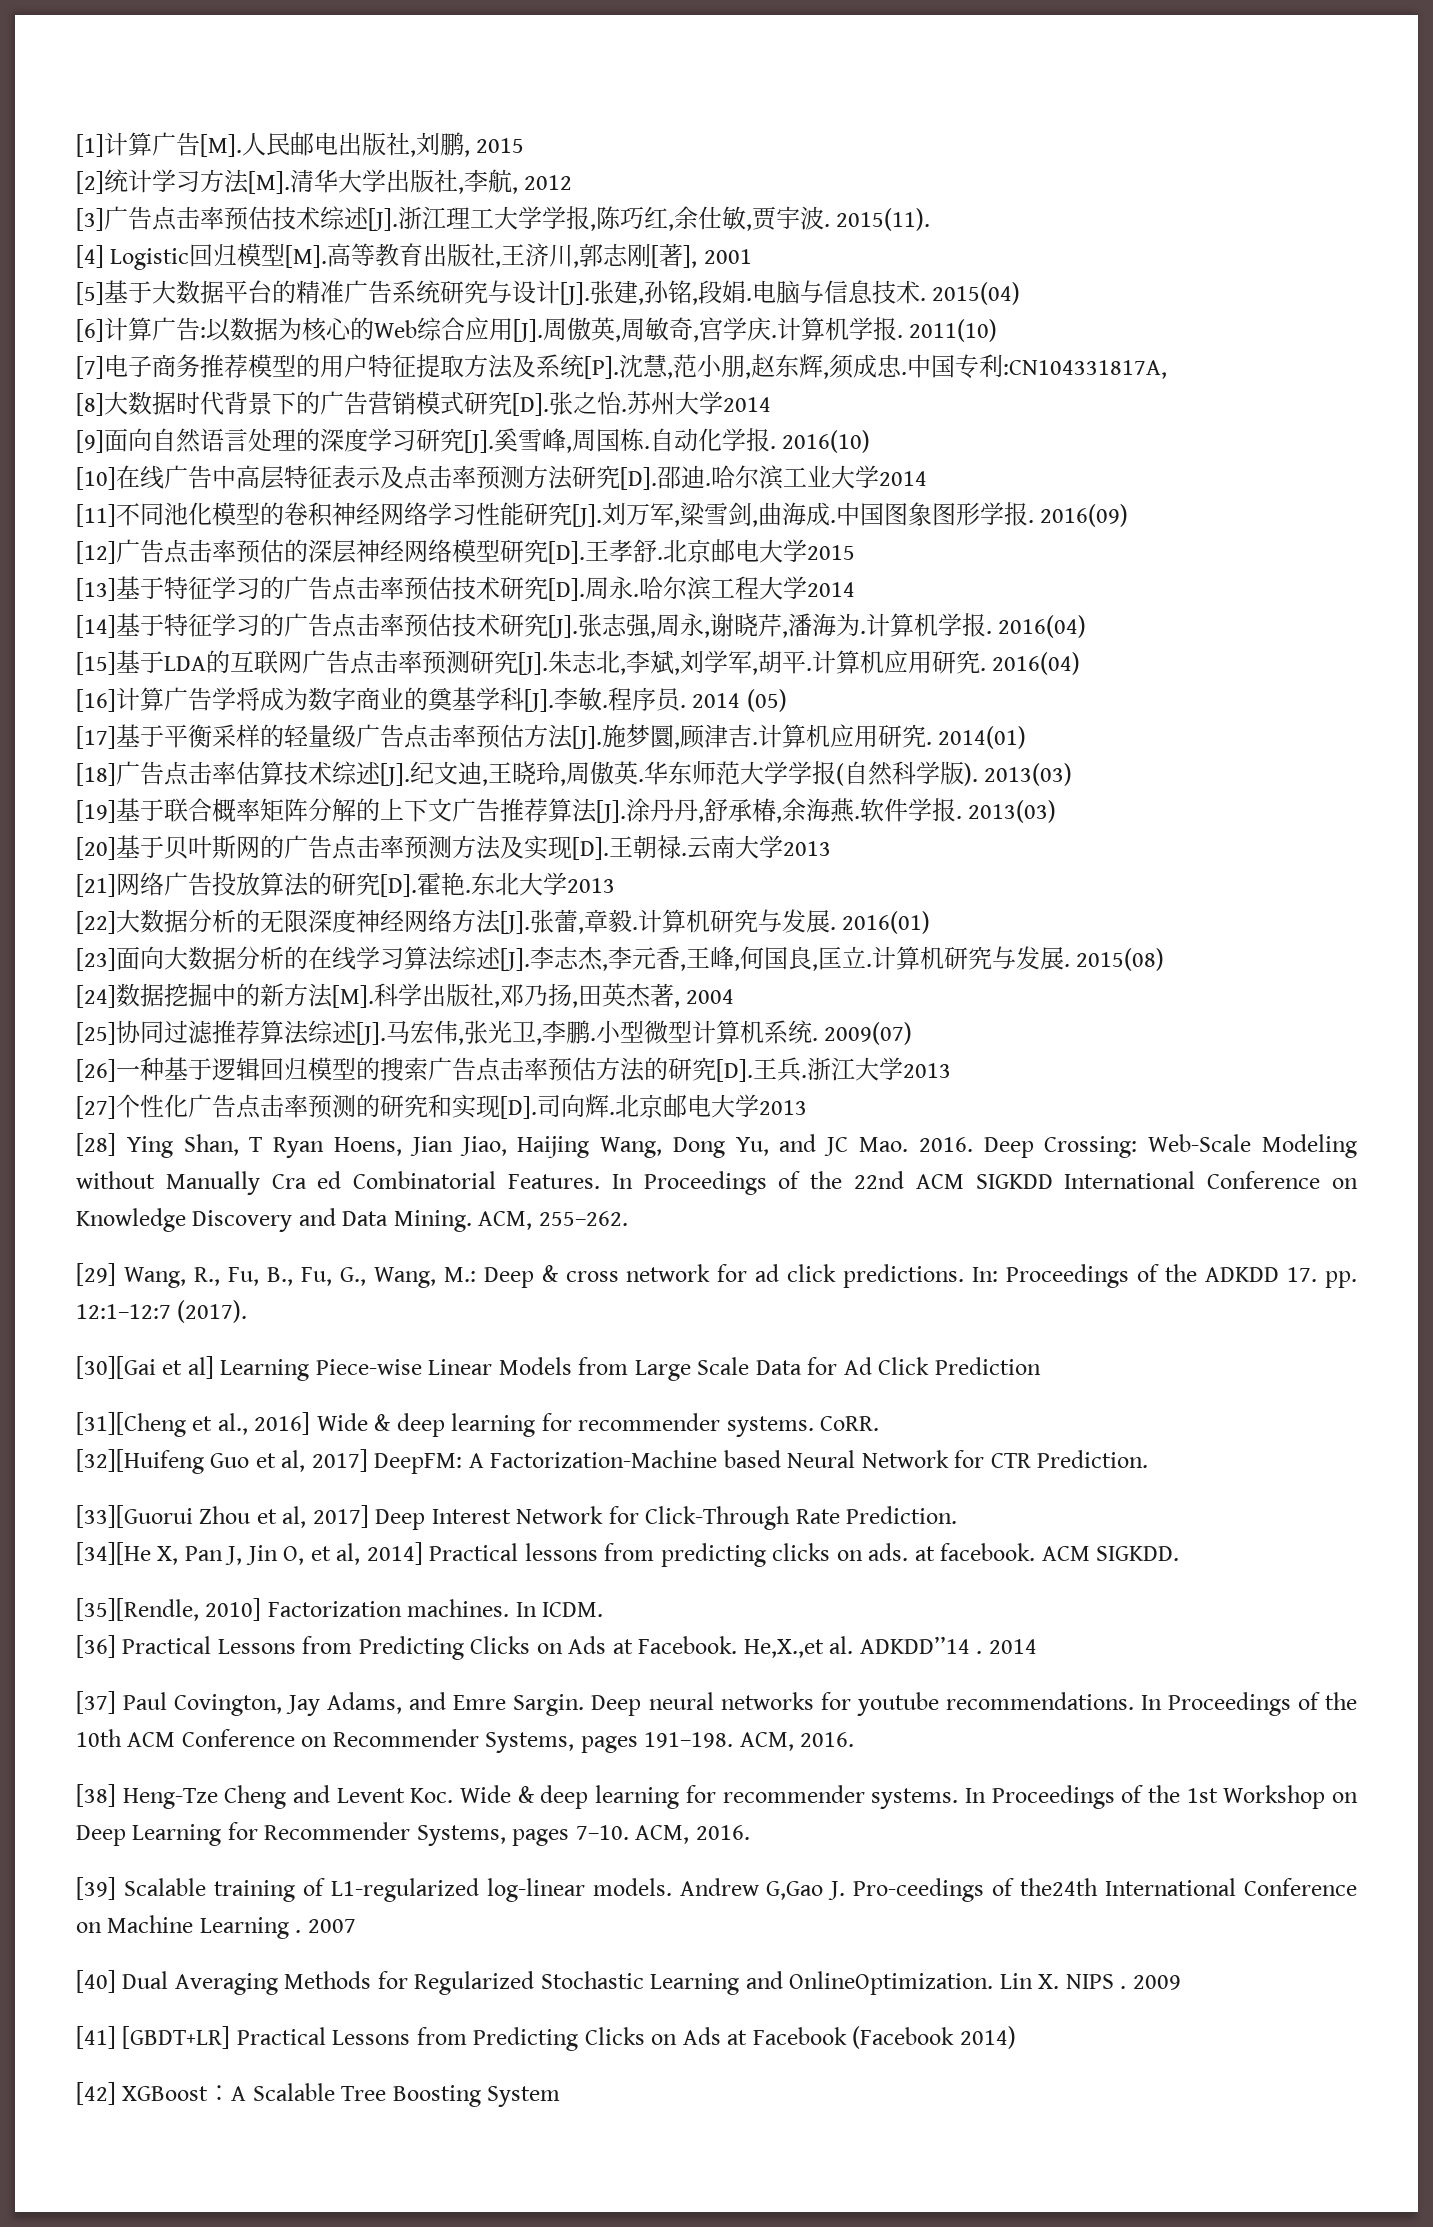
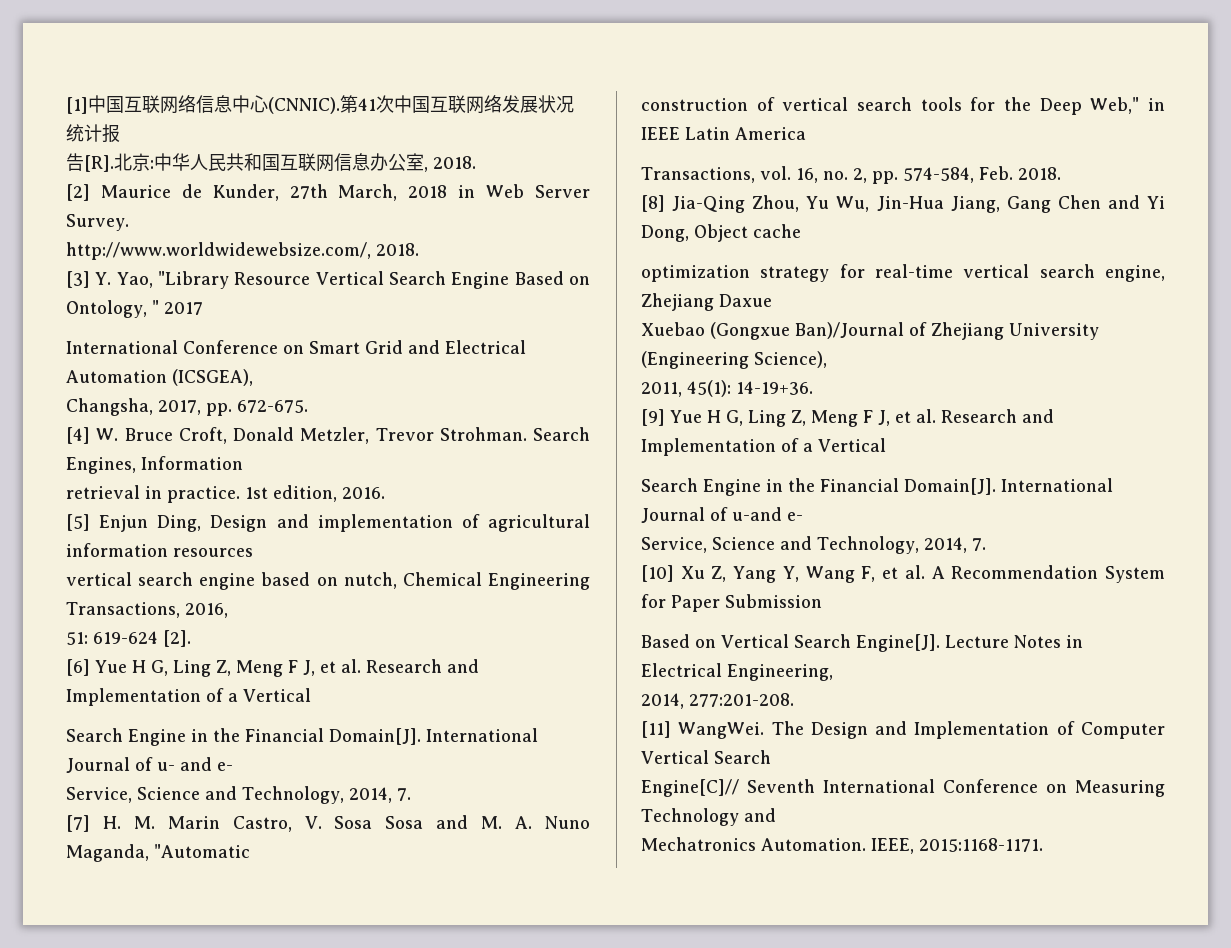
- [1]计算广告[M].人民邮电出版社,刘鹏, 2015
- [2]统计学习方法[M].清华大学出版社,李航, 2012
- [3]广告点击率预估技术综述[J].浙江理工大学学报,陈巧红,余仕敏,贾宇波. 2015(11).
- [4] Logistic回归模型[M].高等教育出版社,王济川,郭志刚[著], 2001
- [5]基于大数据平台的精准广告系统研究与设计[J].张建,孙铭,段娟.电脑与信息技术. 2015(04)
- [6]计算广告:以数据为核心的Web综合应用[J].周傲英,周敏奇,宫学庆.计算机学报. 2011(10)
- [7]电子商务推荐模型的用户特征提取方法及系统[P].沈慧,范小朋,赵东辉,须成忠.中国专利:CN104331817A,
- [8]大数据时代背景下的广告营销模式研究[D].张之怡.苏州大学2014
- [9]面向自然语言处理的深度学习研究[J].奚雪峰,周国栋.自动化学报. 2016(10)
- [10]在线广告中高层特征表示及点击率预测方法研究[D].邵迪.哈尔滨工业大学2014
- [11]不同池化模型的卷积神经网络学习性能研究[J].刘万军,梁雪剑,曲海成.中国图象图形学报. 2016(09)
- [12]广告点击率预估的深层神经网络模型研究[D].王孝舒.北京邮电大学2015
- [13]基于特征学习的广告点击率预估技术研究[D].周永.哈尔滨工程大学2014
- [14]基于特征学习的广告点击率预估技术研究[J].张志强,周永,谢晓芹,潘海为.计算机学报. 2016(04)
- [15]基于LDA的互联网广告点击率预测研究[J].朱志北,李斌,刘学军,胡平.计算机应用研究. 2016(04)
- [16]计算广告学将成为数字商业的奠基学科[J].李敏.程序员. 2014 (05)
- [17]基于平衡采样的轻量级广告点击率预估方法[J].施梦圜,顾津吉.计算机应用研究. 2014(01)
- [18]广告点击率估算技术综述[J].纪文迪,王晓玲,周傲英.华东师范大学学报(自然科学版). 2013(03)
- [19]基于联合概率矩阵分解的上下文广告推荐算法[J].涂丹丹,舒承椿,余海燕.软件学报. 2013(03)
- [20]基于贝叶斯网的广告点击率预测方法及实现[D].王朝禄.云南大学2013
- [21]网络广告投放算法的研究[D].霍艳.东北大学2013
- [22]大数据分析的无限深度神经网络方法[J].张蕾,章毅.计算机研究与发展. 2016(01)
- [23]面向大数据分析的在线学习算法综述[J].李志杰,李元香,王峰,何国良,匡立.计算机研究与发展. 2015(08)
- [24]数据挖掘中的新方法[M].科学出版社,邓乃扬,田英杰著, 2004
- [25]协同过滤推荐算法综述[J].马宏伟,张光卫,李鹏.小型微型计算机系统. 2009(07)
- [26]一种基于逻辑回归模型的搜索广告点击率预估方法的研究[D].王兵.浙江大学2013
- [27]个性化广告点击率预测的研究和实现[D].司向辉.北京邮电大学2013
- [28] Ying Shan, T Ryan Hoens, Jian Jiao, Haijing Wang, Dong Yu, and JC Mao. 2016. Deep Crossing: Web-Scale Modeling without Manually Cra ed Combinatorial Features. In Proceedings of the 22nd ACM SIGKDD International Conference on Knowledge Discovery and Data Mining. ACM, 255–262.
- [29] Wang, R., Fu, B., Fu, G., Wang, M.: Deep & cross network for ad click predictions. In: Proceedings of the ADKDD 17. pp. 12:1–12:7 (2017).
- [30][Gai et al] Learning Piece-wise Linear Models from Large Scale Data for Ad Click Prediction
- [31][Cheng et al., 2016] Wide & deep learning for recommender systems. CoRR.
- [32][Huifeng Guo et al, 2017] DeepFM: A Factorization-Machine based Neural Network for CTR Prediction.
- [33][Guorui Zhou et al, 2017] Deep Interest Network for Click-Through Rate Prediction.
- [34][He X, Pan J, Jin O, et al, 2014] Practical lessons from predicting clicks on ads. at facebook. ACM SIGKDD.
- [35][Rendle, 2010] Factorization machines. In ICDM.
- [36] Practical Lessons from Predicting Clicks on Ads at Facebook. He,X.,et al. ADKDD’’14 . 2014
- [37] Paul Covington, Jay Adams, and Emre Sargin. Deep neural networks for youtube recommendations. In Proceedings of the 10th ACM Conference on Recommender Systems, pages 191–198. ACM, 2016.
- [38] Heng-Tze Cheng and Levent Koc. Wide & deep learning for recommender systems. In Proceedings of the 1st Workshop on Deep Learning for Recommender Systems, pages 7–10. ACM, 2016.
- [39] Scalable training of L1-regularized log-linear models. Andrew G,Gao J. Pro-ceedings of the24th International Conference on Machine Learning . 2007
- [40] Dual Averaging Methods for Regularized Stochastic Learning and OnlineOptimization. Lin X. NIPS . 2009
- [41] [GBDT+LR] Practical Lessons from Predicting Clicks on Ads at Facebook (Facebook 2014)
- [42] XGBoost：A Scalable Tree Boosting System
+ [1]中国互联网络信息中心(CNNIC).第41次中国互联网络发展状况统计报
+ 告[R].北京:中华人民共和国互联网信息办公室, 2018.
+ [2] Maurice de Kunder, 27th March, 2018 in Web Server Survey.
+ http://www.worldwidewebsize.com/, 2018.
+ [3] Y. Yao, "Library Resource Vertical Search Engine Based on Ontology, " 2017
+ International Conference on Smart Grid and Electrical Automation (ICSGEA),
+ Changsha, 2017, pp. 672-675.
+ [4] W. Bruce Croft, Donald Metzler, Trevor Strohman. Search Engines, Information
+ retrieval in practice. 1st edition, 2016.
+ [5] Enjun Ding, Design and implementation of agricultural information resources
+ vertical search engine based on nutch, Chemical Engineering Transactions, 2016,
+ 51: 619-624 [2].
+ [6] Yue H G, Ling Z, Meng F J, et al. Research and Implementation of a Vertical
+ Search Engine in the Financial Domain[J]. International Journal of u- and e-
+ Service, Science and Technology, 2014, 7.
+ [7] H. M. Marin Castro, V. Sosa Sosa and M. A. Nuno Maganda, "Automatic
+ construction of vertical search tools for the Deep Web," in IEEE Latin America
+ Transactions, vol. 16, no. 2, pp. 574-584, Feb. 2018.
+ [8] Jia-Qing Zhou, Yu Wu, Jin-Hua Jiang, Gang Chen and Yi Dong, Object cache
+ optimization strategy for real-time vertical search engine, Zhejiang Daxue
+ Xuebao (Gongxue Ban)/Journal of Zhejiang University (Engineering Science),
+ 2011, 45(1): 14-19+36.
+ [9] Yue H G, Ling Z, Meng F J, et al. Research and Implementation of a Vertical
+ Search Engine in the Financial Domain[J]. International Journal of u-and e-
+ Service, Science and Technology, 2014, 7.
+ [10] Xu Z, Yang Y, Wang F, et al. A Recommendation System for Paper Submission
+ Based on Vertical Search Engine[J]. Lecture Notes in Electrical Engineering,
+ 2014, 277:201-208.
+ [11] WangWei. The Design and Implementation of Computer Vertical Search
+ Engine[C]// Seventh International Conference on Measuring Technology and
+ Mechatronics Automation. IEEE, 2015:1168-1171.

